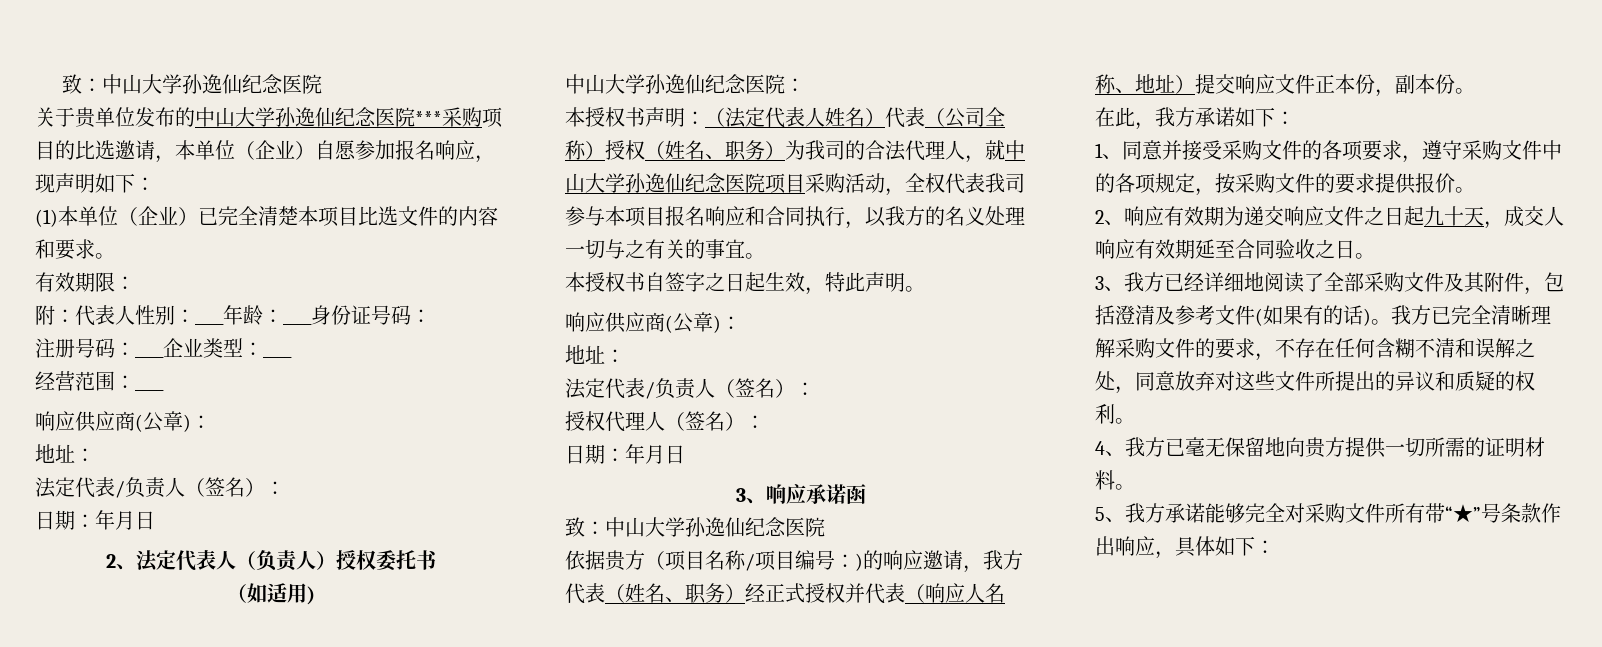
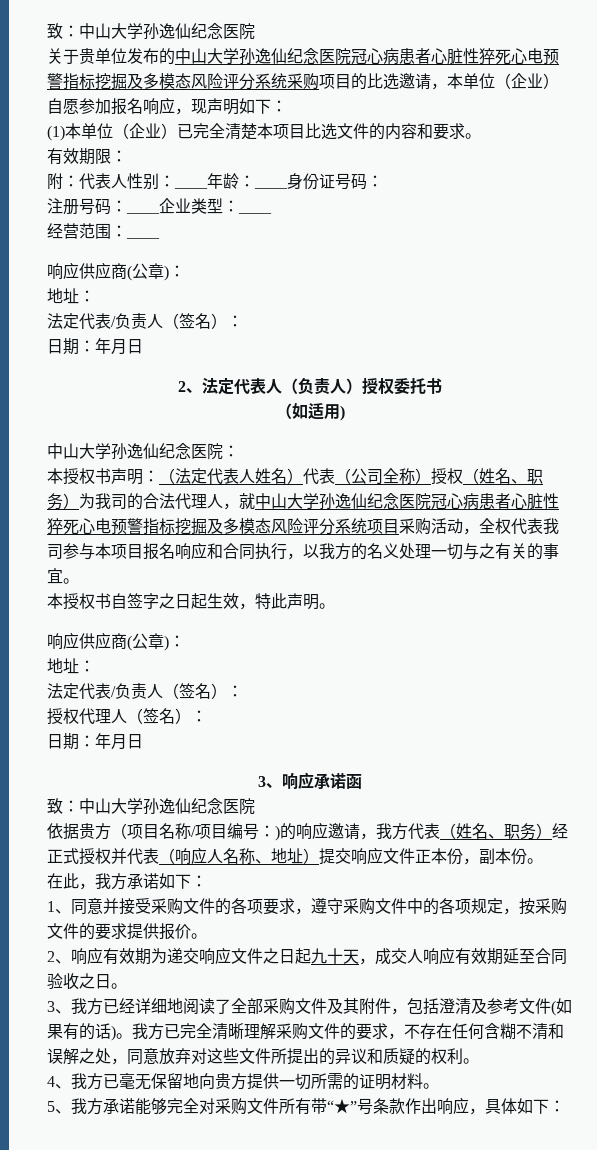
- 关于贵单位发布的中山大学孙逸仙纪念医院***采购项目的比选邀请，本单位（企业）自愿参加报名响应，现声明如下：
+ 关于贵单位发布的中山大学孙逸仙纪念医院冠心病患者心脏性猝死心电预警指标挖掘及多模态风险评分系统采购项目的比选邀请，本单位（企业）自愿参加报名响应，现声明如下：
- 本授权书声明：（法定代表人姓名）代表（公司全称）授权（姓名、职务）为我司的合法代理人，就中山大学孙逸仙纪念医院项目采购活动，全权代表我司参与本项目报名响应和合同执行，以我方的名义处理一切与之有关的事宜。
+ 本授权书声明：（法定代表人姓名）代表（公司全称）授权（姓名、职务）为我司的合法代理人，就中山大学孙逸仙纪念医院冠心病患者心脏性猝死心电预警指标挖掘及多模态风险评分系统项目采购活动，全权代表我司参与本项目报名响应和合同执行，以我方的名义处理一切与之有关的事宜。

